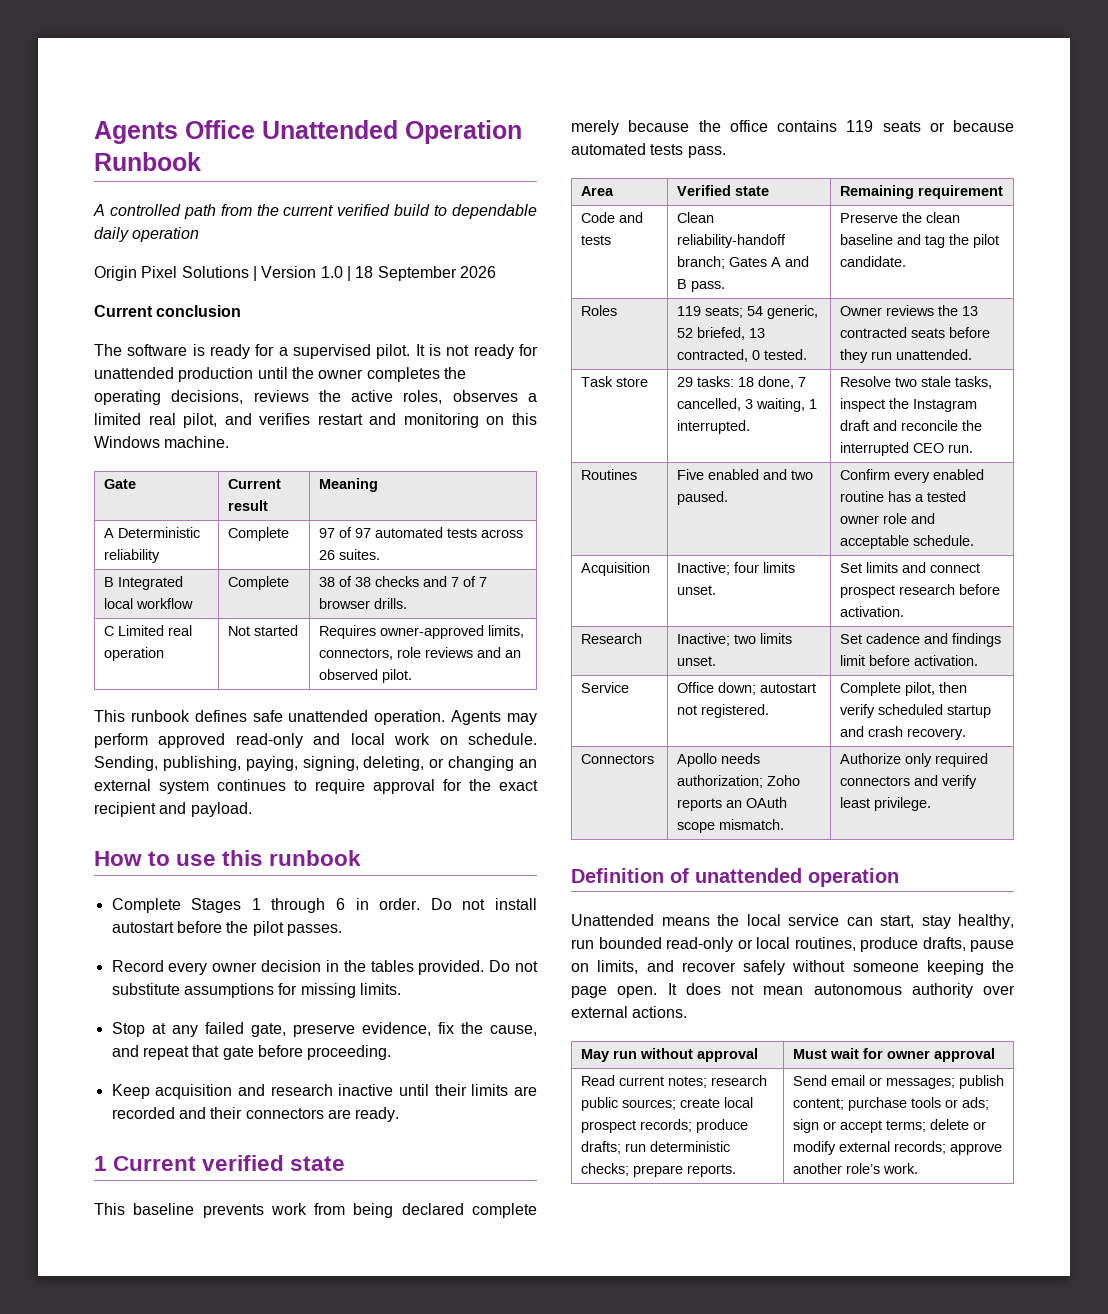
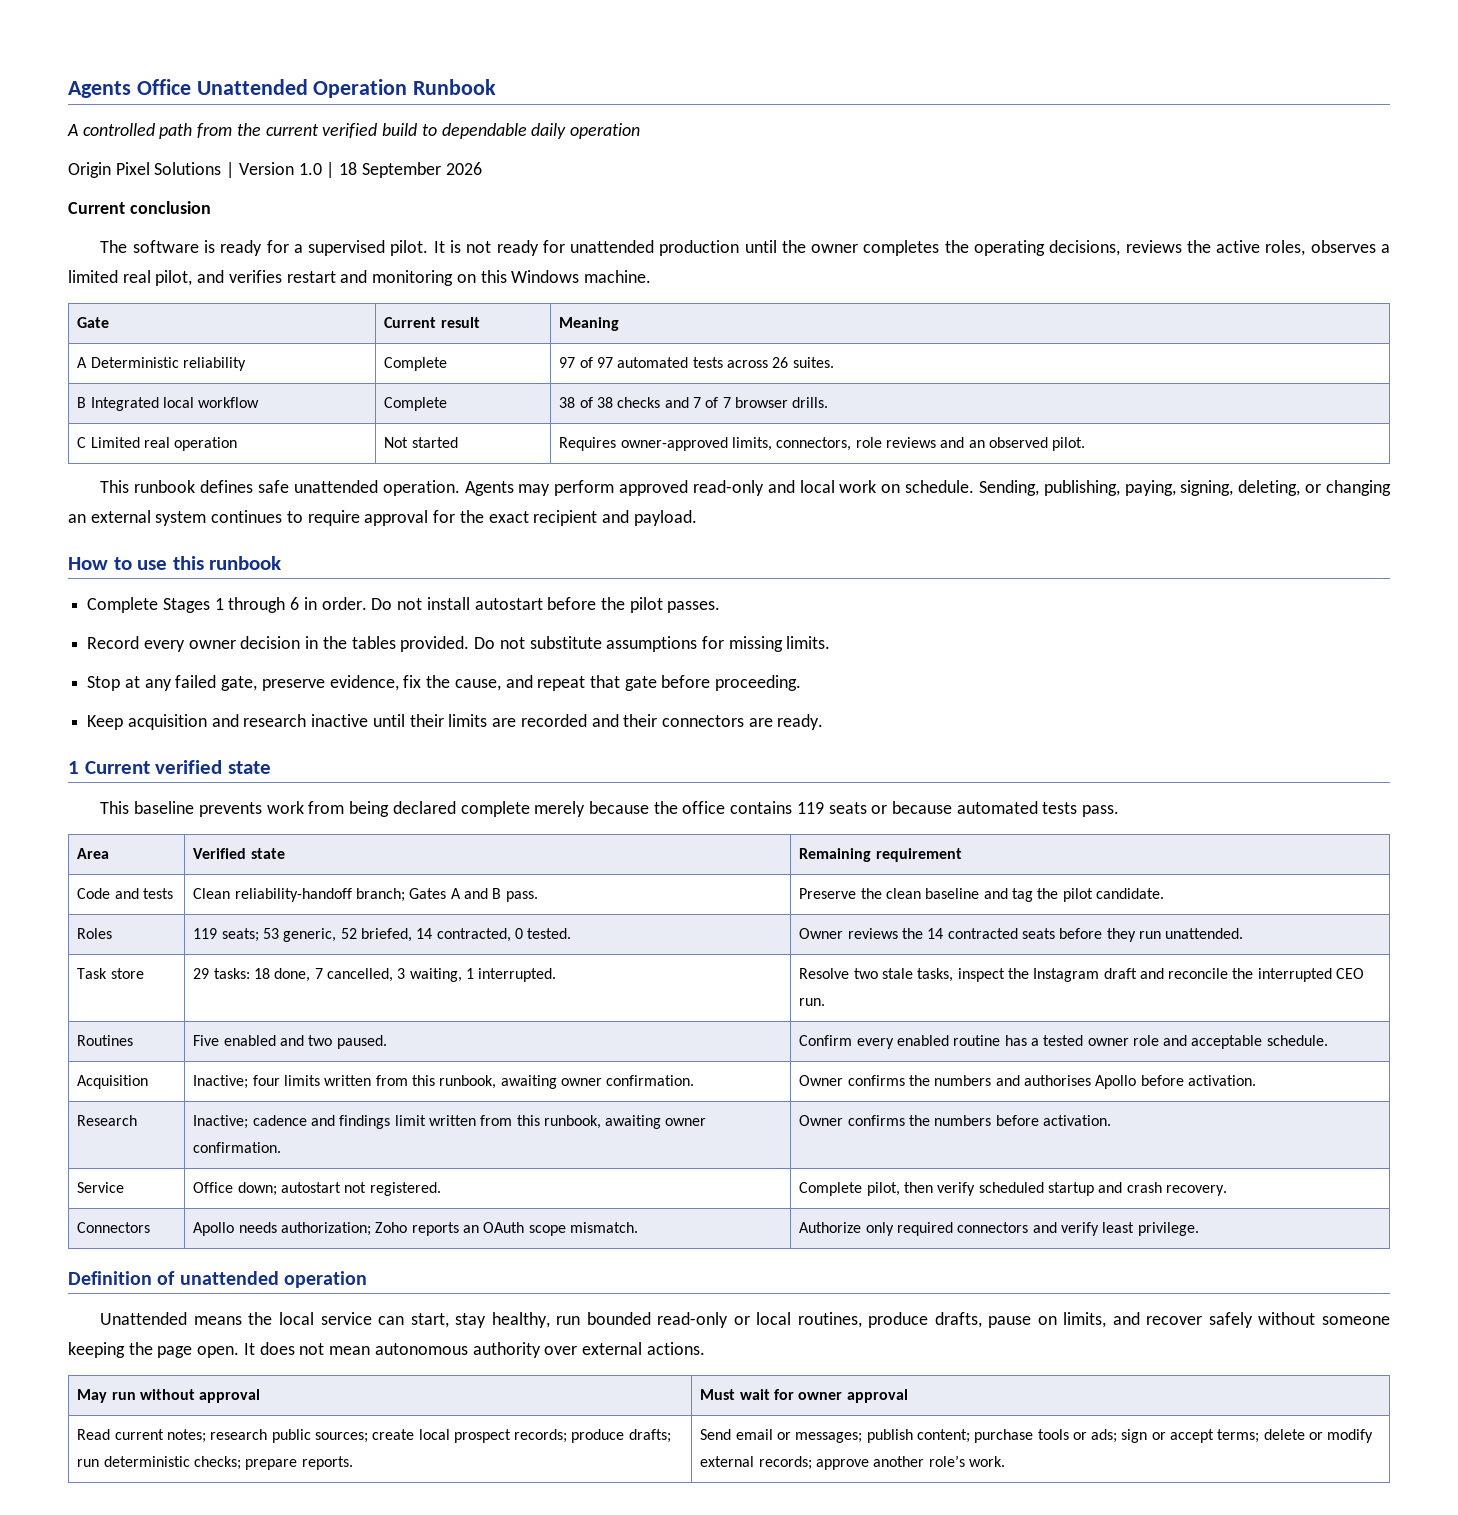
- Roles | 119 seats; 54 generic, 52 briefed, 13 contracted, 0 tested. | Owner reviews the 13 contracted seats before they run unattended.
+ Roles | 119 seats; 53 generic, 52 briefed, 14 contracted, 0 tested. | Owner reviews the 14 contracted seats before they run unattended.
- Acquisition | Inactive; four limits unset. | Set limits and connect prospect research before activation.
- Research | Inactive; two limits unset. | Set cadence and findings limit before activation.
+ Acquisition | Inactive; four limits written from this runbook, awaiting owner confirmation. | Owner confirms the numbers and authorises Apollo before activation.
+ Research | Inactive; cadence and findings limit written from this runbook, awaiting owner confirmation. | Owner confirms the numbers before activation.

